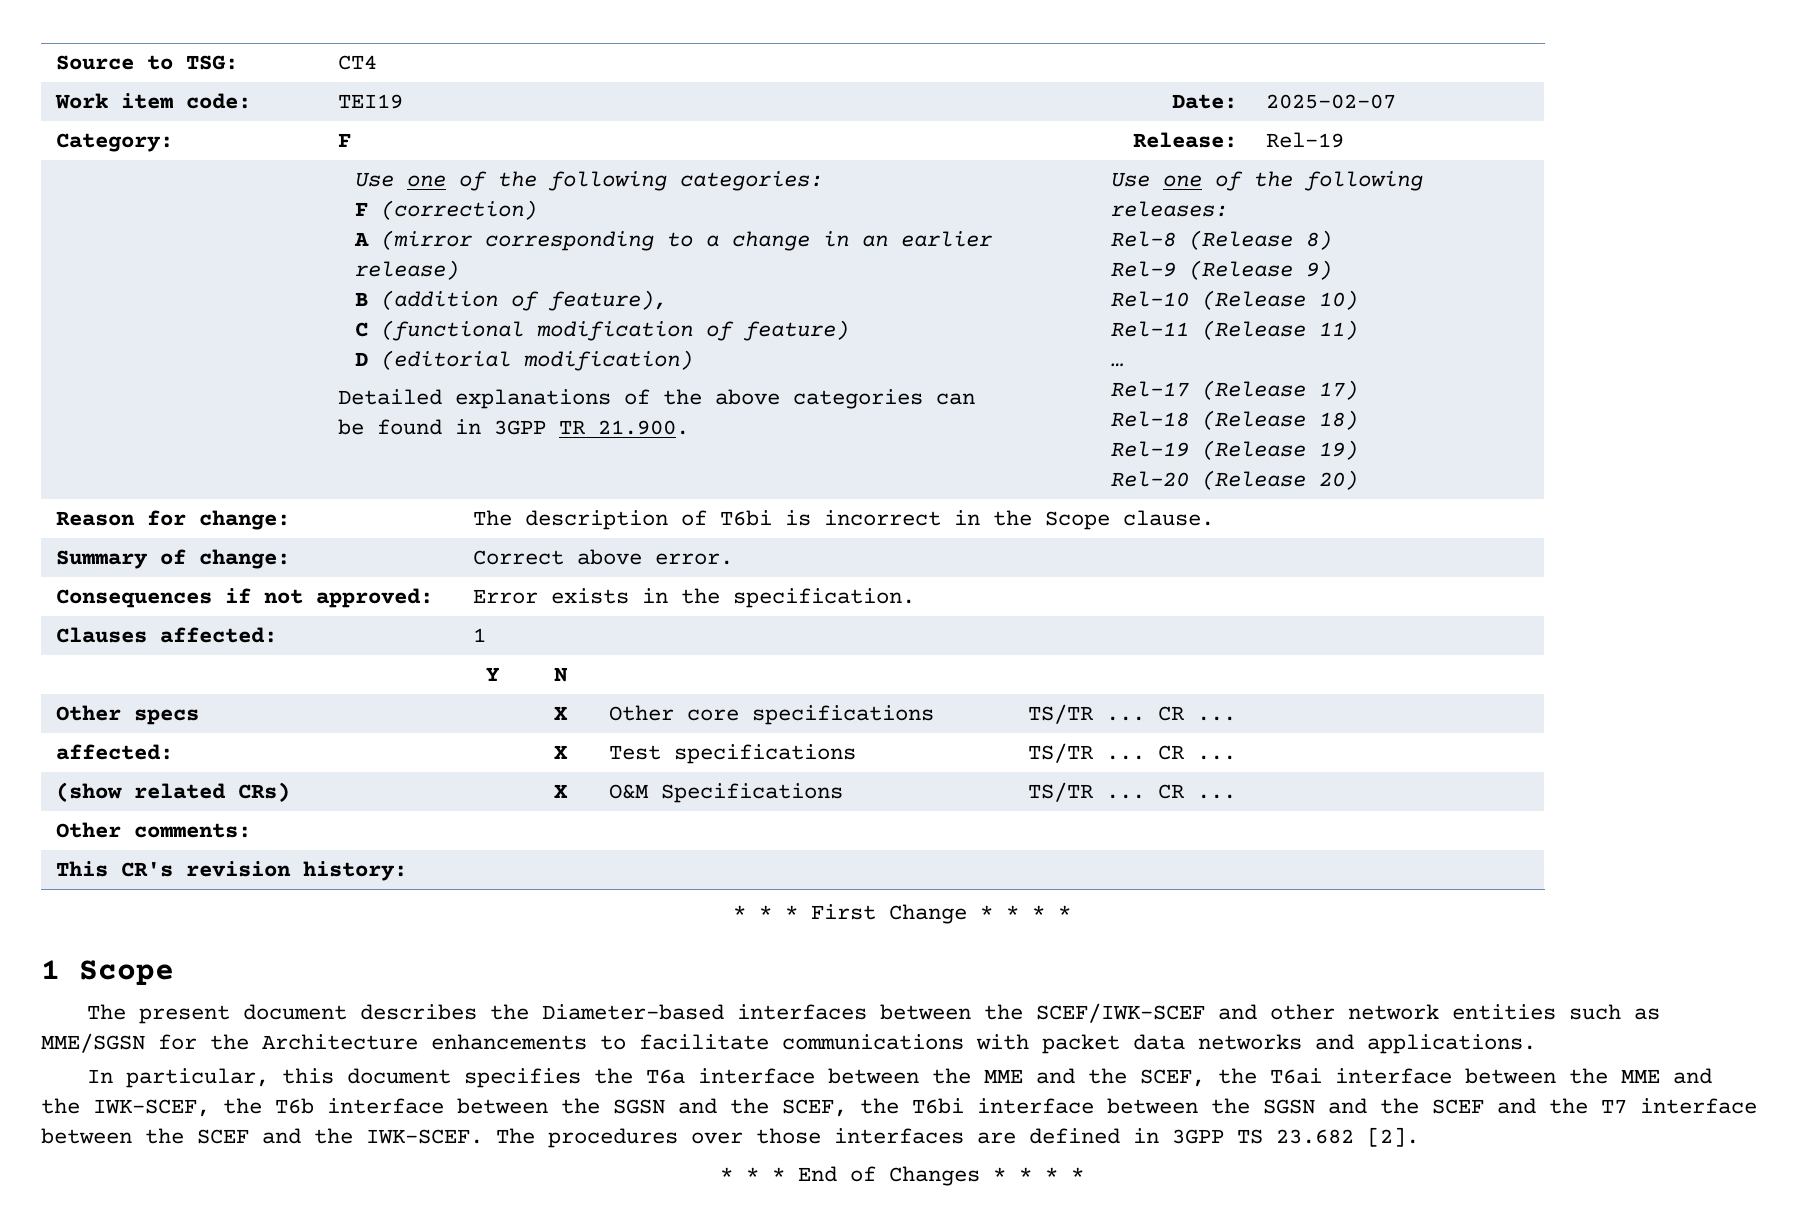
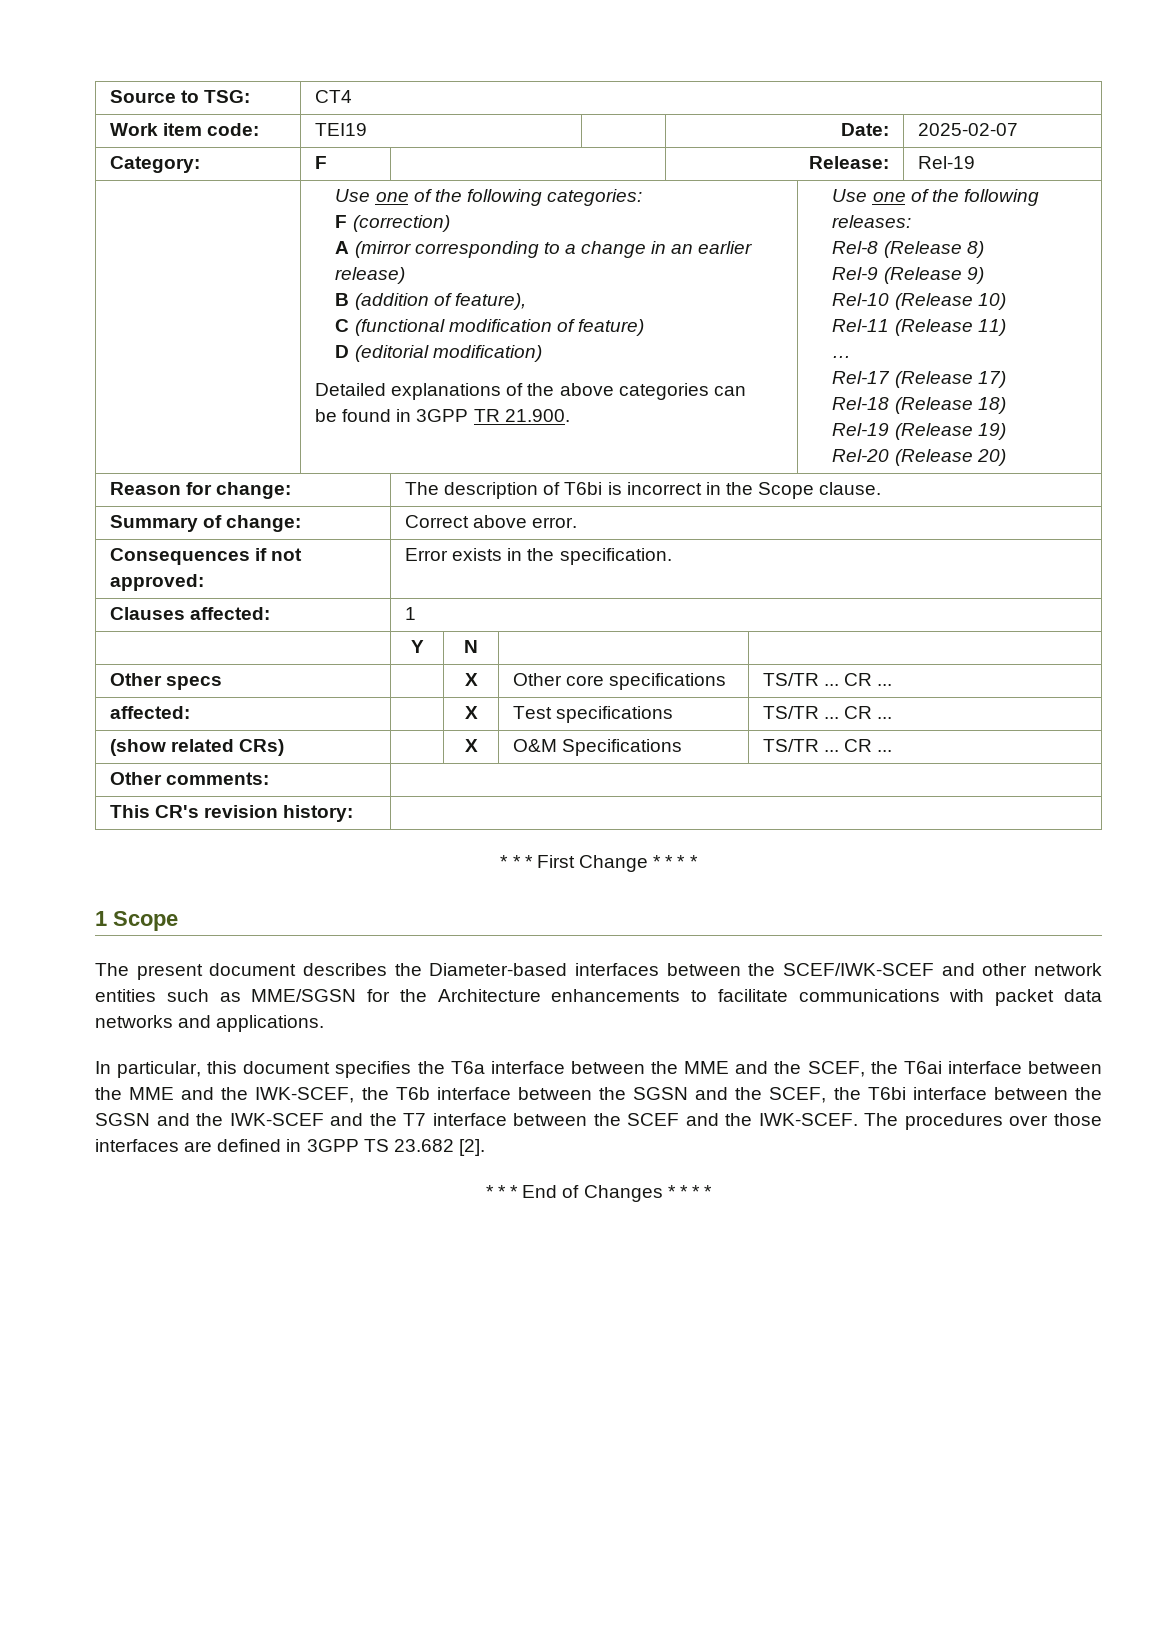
- In particular, this document specifies the T6a interface between the MME and the SCEF, the T6ai interface between the MME and the IWK-SCEF, the T6b interface between the SGSN and the SCEF, the T6bi interface between the SGSN and the SCEF and the T7 interface between the SCEF and the IWK-SCEF.
+ In particular, this document specifies the T6a interface between the MME and the SCEF, the T6ai interface between the MME and the IWK-SCEF, the T6b interface between the SGSN and the SCEF, the T6bi interface between the SGSN and the IWK-SCEF and the T7 interface between the SCEF and the IWK-SCEF.

